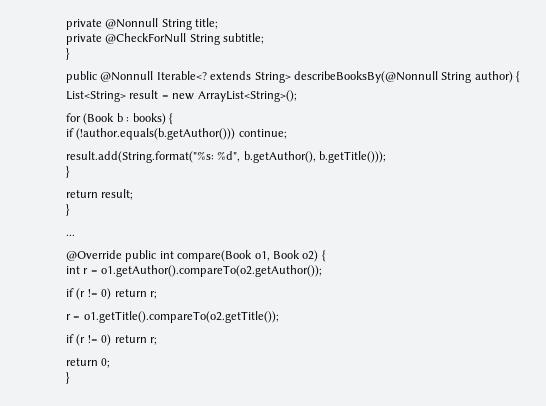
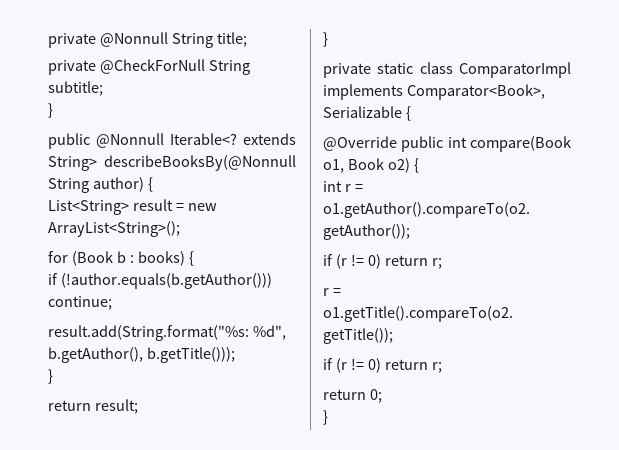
- ...
+ private static class ComparatorImpl implements Comparator<Book>, Serializable {

